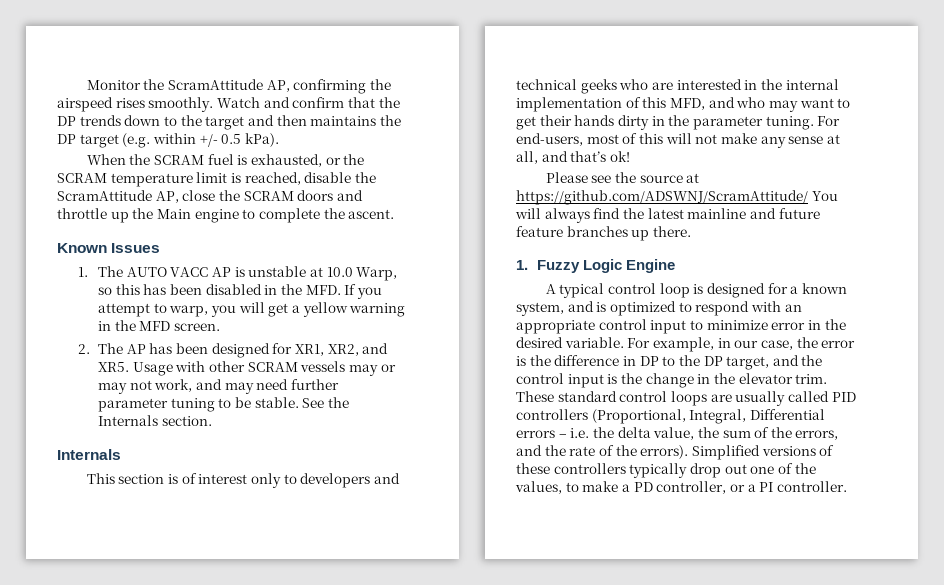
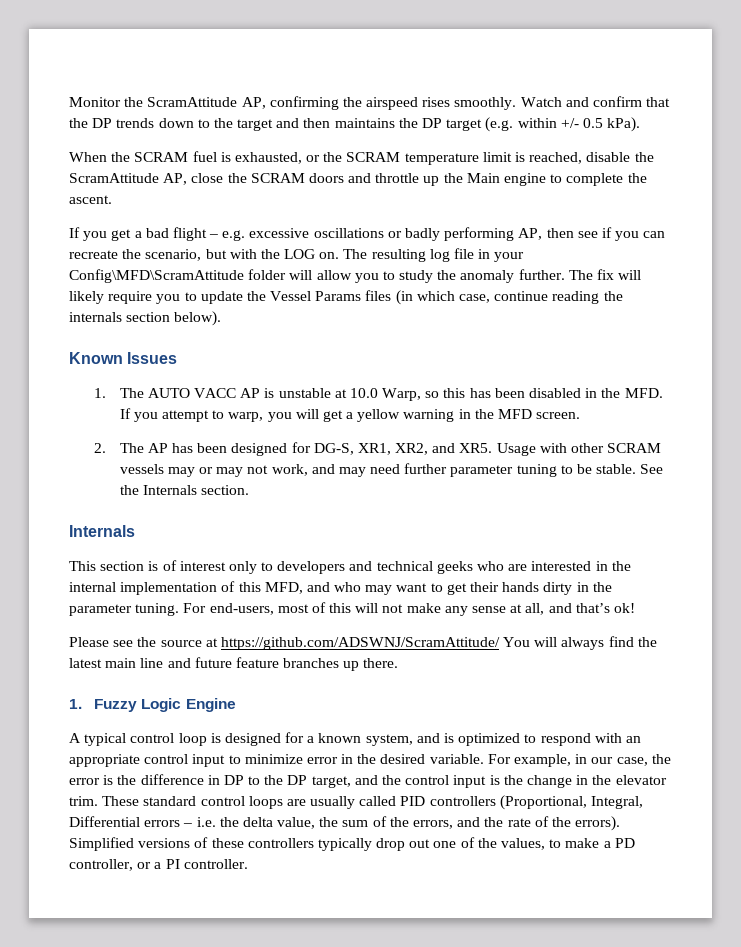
+ If you get a bad flight – e.g. excessive oscillations or badly performing AP, then see if you can recreate the scenario, but with the LOG on. The resulting log file in your Config\MFD\ScramAttitude folder will allow you to study the anomaly further. The fix will likely require you to update the Vessel Params files (in which case, continue reading the internals section below).
- 2. The AP has been designed for XR1, XR2, and XR5. Usage with other SCRAM vessels may or may not work, and may need further parameter tuning to be stable.
+ 2. The AP has been designed for DG-S, XR1, XR2, and XR5. Usage with other SCRAM vessels may or may not work, and may need further parameter tuning to be stable.
- Please see the source at https://github.com/ADSWNJ/ScramAttitude/ You will always find the latest mainline and future feature branches up there.
+ Please see the source at https://github.com/ADSWNJ/ScramAttitude/ You will always find the latest main line and future feature branches up there.

